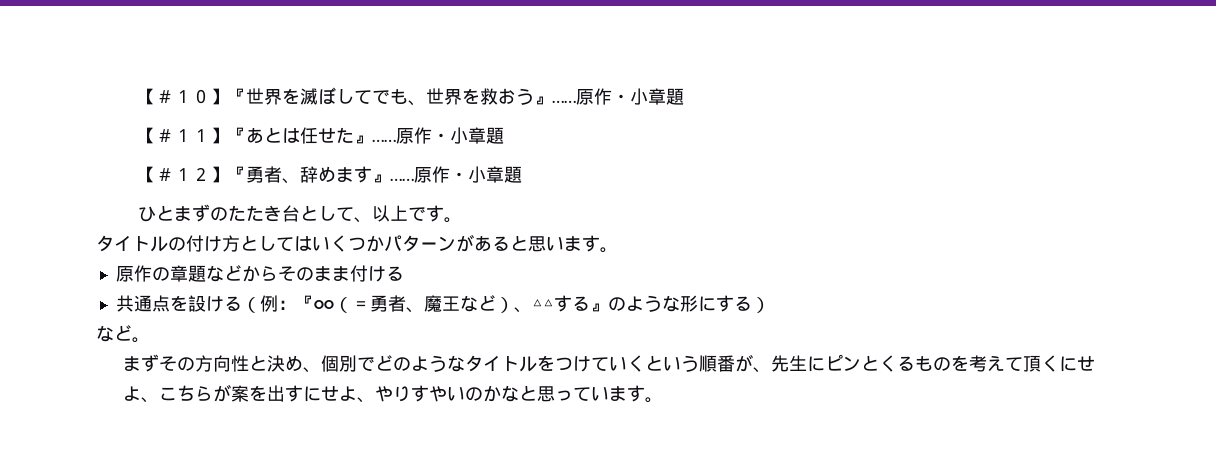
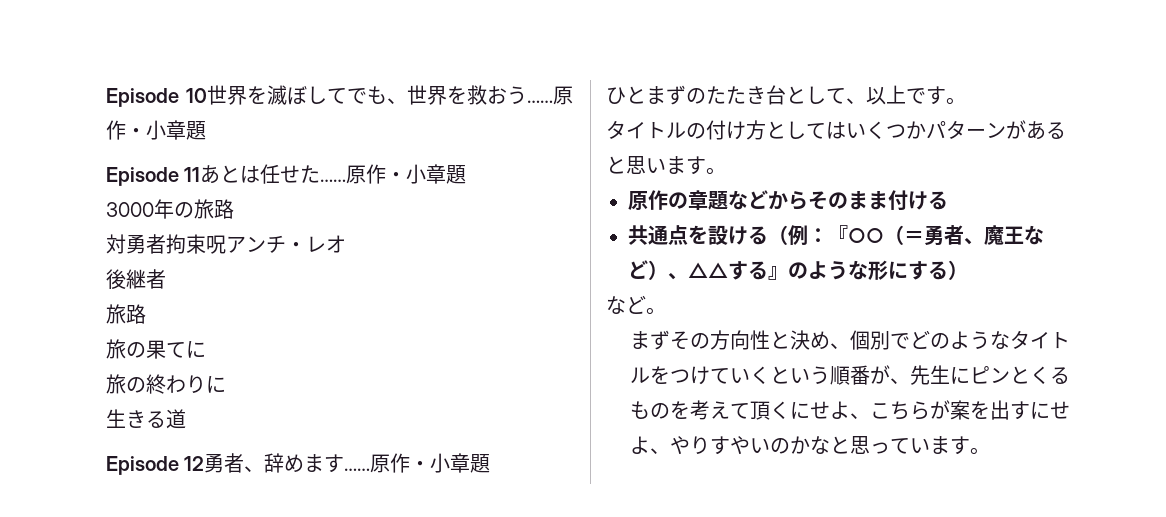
- 【＃１０】『世界を滅ぼしてでも、世界を救おう』……原作・小章題
- 【＃１１】『あとは任せた』……原作・小章題
- 【＃１２】『勇者、辞めます』……
+ Episode 10世界を滅ぼしてでも、世界を救おう……原作・小章題
+ Episode 11あとは任せた……原作・小章題
+ 3000年の旅路
+ 対勇者拘束呪アンチ・レオ
+ 後継者
+ 旅路
+ 旅の果てに
+ 旅の終わりに
+ 生きる道
+ Episode 12勇者、辞めます……

